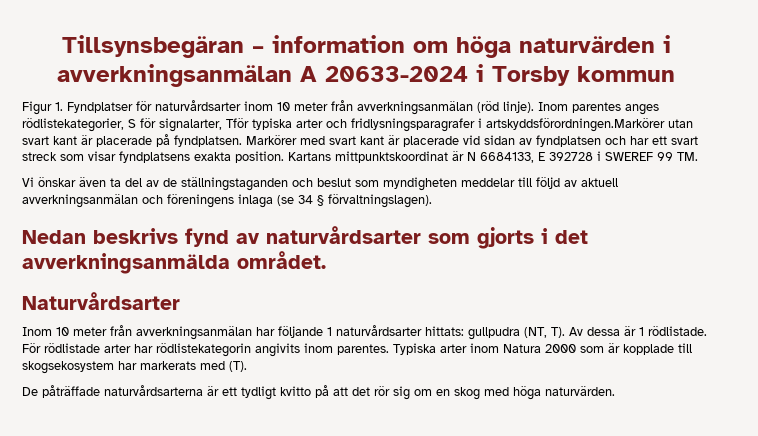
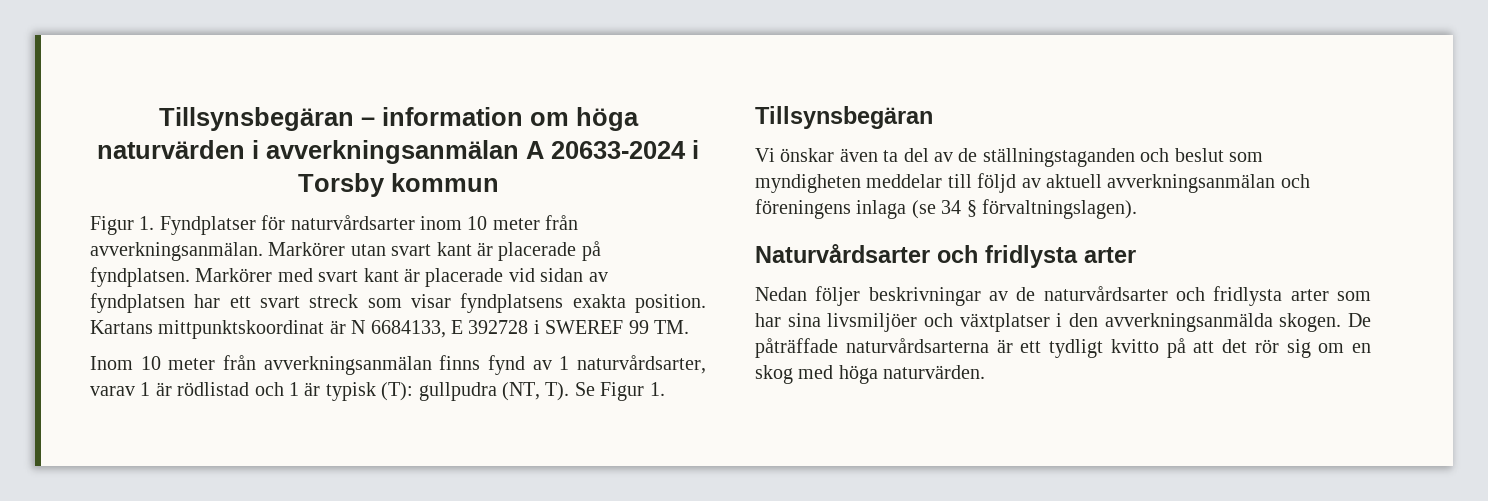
- Figur 1. Fyndplatser för naturvårdsarter inom 10 meter från avverkningsanmälan (röd linje). Inom parentes anges rödlistekategorier, S för signalarter, Tför typiska arter och fridlysningsparagrafer i artskyddsförordningen.Markörer utan svart kant är placerade på fyndplatsen.
+ Figur 1. Fyndplatser för naturvårdsarter inom 10 meter från avverkningsanmälan. Markörer utan svart kant är placerade på fyndplatsen.
- Markörer med svart kant är placerade vid sidan av fyndplatsen och har ett svart streck som visar fyndplatsens exakta position.
+ Markörer med svart kant är placerade vid sidan av fyndplatsen har ett svart streck som visar fyndplatsens exakta position.
+ Inom 10 meter från avverkningsanmälan finns fynd av 1 naturvårdsarter, varav 1 är rödlistad och 1 är typisk (T): gullpudra (NT, T). Se Figur 1.
+ Tillsynsbegäran
- Nedan beskrivs fynd av naturvårdsarter som gjorts i det avverkningsanmälda området.
- Naturvårdsarter
- Inom 10 meter från avverkningsanmälan har följande 1 naturvårdsarter hittats: gullpudra (NT, T). Av dessa är 1 rödlistade. För rödlistade arter har rödlistekategorin angivits inom parentes. Typiska arter inom Natura 2000 som är kopplade till skogsekosystem har markerats med (T).
- De påträffade naturvårdsarterna är ett tydligt kvitto på att det rör sig om en skog med höga naturvärden.
+ Naturvårdsarter och fridlysta arter
+ Nedan följer beskrivningar av de naturvårdsarter och fridlysta arter som har sina livsmiljöer och växtplatser i den avverkningsanmälda skogen. De påträffade naturvårdsarterna är ett tydligt kvitto på att det rör sig om en skog med höga naturvärden.

